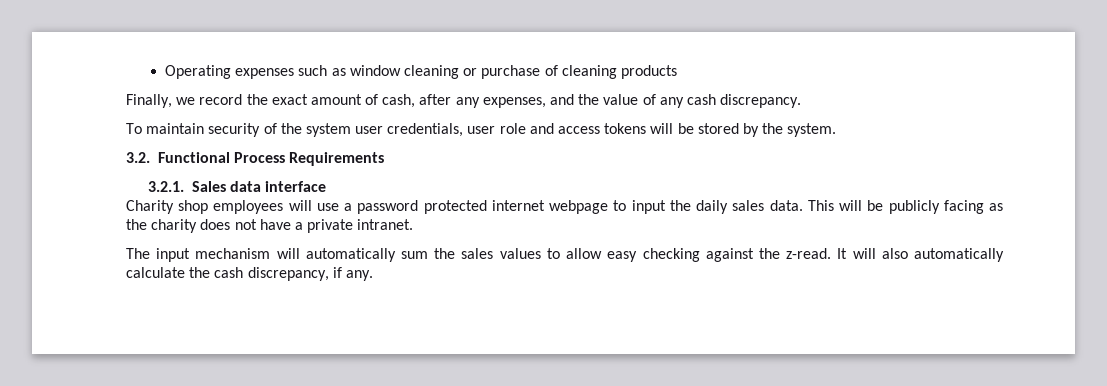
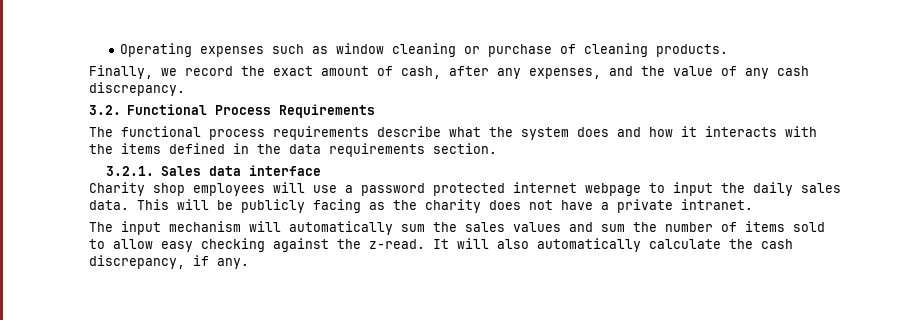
- Operating expenses such as window cleaning or purchase of cleaning products
+ Operating expenses such as window cleaning or purchase of cleaning products.
- To maintain security of the system user credentials, user role and access tokens will be stored by the system.
  3.2. Functional Process Requirements
+ The functional process requirements describe what the system does and how it interacts with the items defined in the data requirements section.
- The input mechanism will automatically sum the sales values to allow easy checking against the z-read.
+ The input mechanism will automatically sum the sales values and sum the number of items sold to allow easy checking against the z-read.

